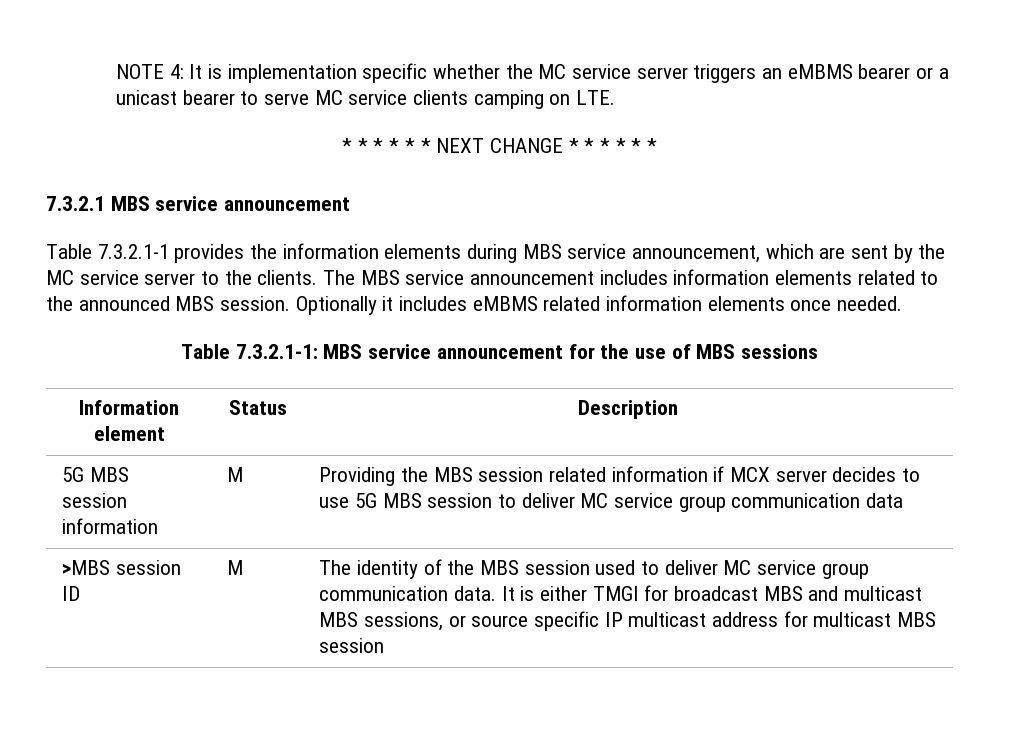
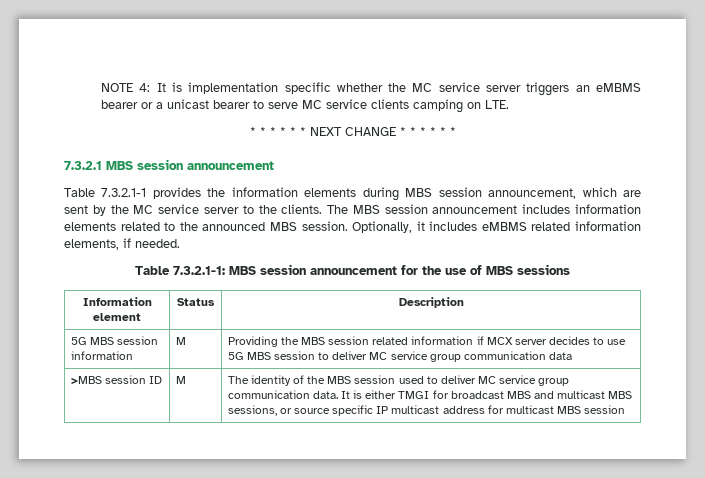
- 7.3.2.1 MBS service announcement
+ 7.3.2.1 MBS session announcement
- Table 7.3.2.1-1 provides the information elements during MBS service announcement, which are sent by the MC service server to the clients.
+ Table 7.3.2.1-1 provides the information elements during MBS session announcement, which are sent by the MC service server to the clients.
- The MBS service announcement includes information elements related to the announced MBS session.
+ The MBS session announcement includes information elements related to the announced MBS session.
- Optionally it includes eMBMS related information elements once needed.
+ Optionally, it includes eMBMS related information elements, if needed.
- Table 7.3.2.1-1: MBS service announcement for the use of MBS sessions
+ Table 7.3.2.1-1: MBS session announcement for the use of MBS sessions

